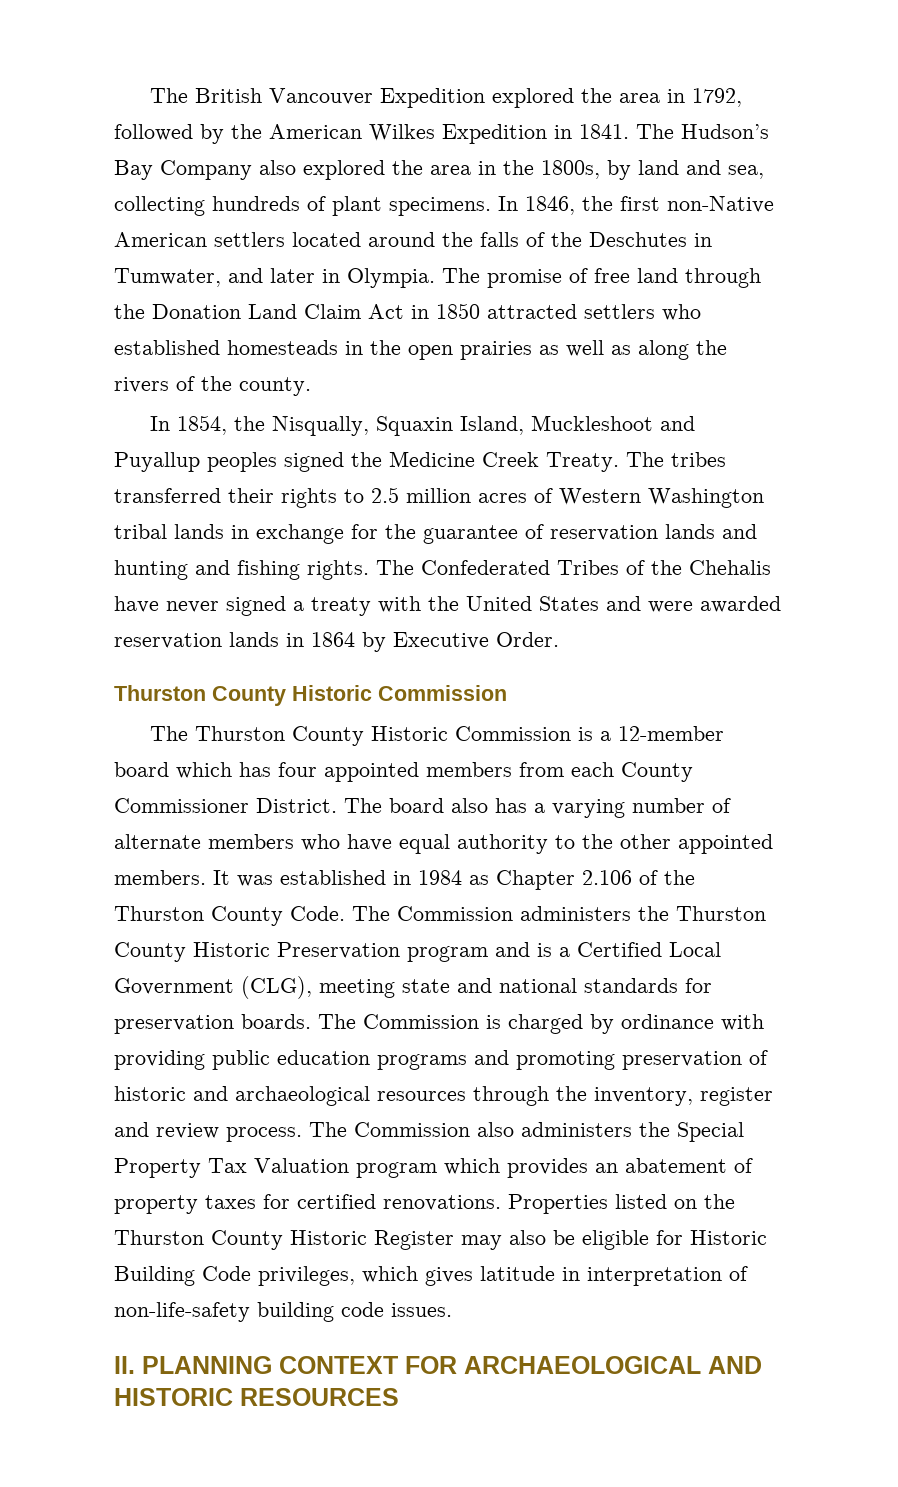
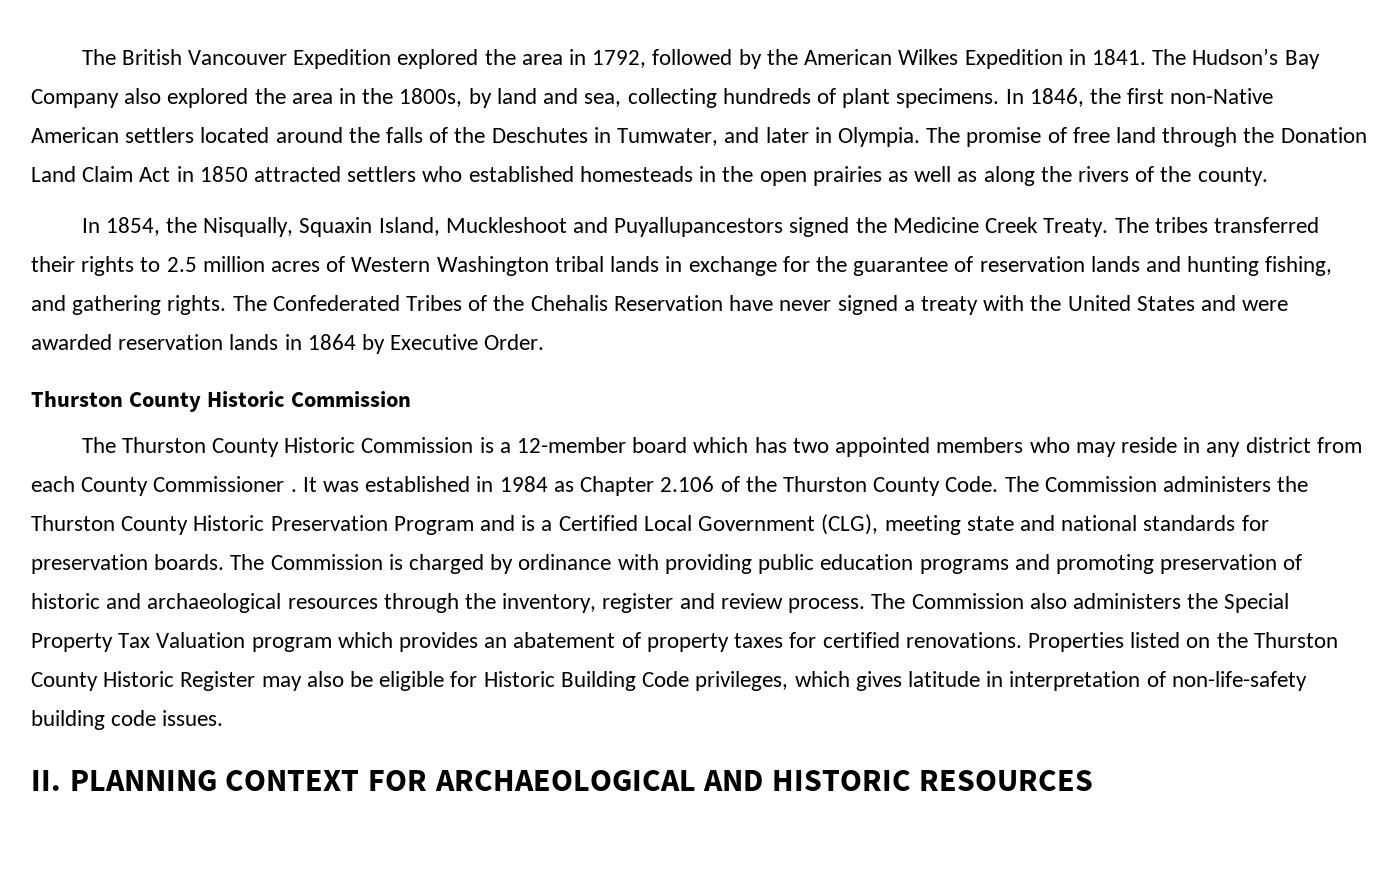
- In 1854, the Nisqually, Squaxin Island, Muckleshoot and Puyallup peoples signed the Medicine Creek Treaty.
+ In 1854, the Nisqually, Squaxin Island, Muckleshoot and Puyallupancestors signed the Medicine Creek Treaty.
- The tribes transferred their rights to 2.5 million acres of Western Washington tribal lands in exchange for the guarantee of reservation lands and hunting and fishing rights.
+ The tribes transferred their rights to 2.5 million acres of Western Washington tribal lands in exchange for the guarantee of reservation lands and hunting fishing, and gathering rights.
- The Confederated Tribes of the Chehalis have never signed a treaty with the United States and were awarded reservation lands in 1864 by Executive Order.
+ The Confederated Tribes of the Chehalis Reservation have never signed a treaty with the United States and were awarded reservation lands in 1864 by Executive Order.
- The Thurston County Historic Commission is a 12-member board which has four appointed members from each County Commissioner District. The board also has a varying number of alternate members who have equal authority to the other appointed members.
+ The Thurston County Historic Commission is a 12-member board which has two appointed members who may reside in any district from each County Commissioner .
- The Commission administers the Thurston County Historic Preservation program and is a Certified Local Government (CLG), meeting state and national standards for preservation boards.
+ The Commission administers the Thurston County Historic Preservation Program and is a Certified Local Government (CLG), meeting state and national standards for preservation boards.

